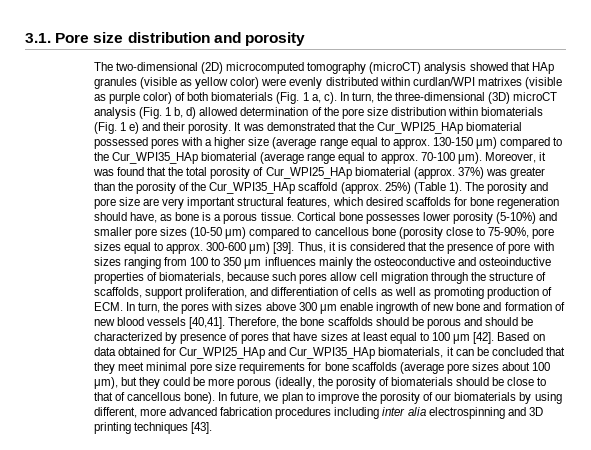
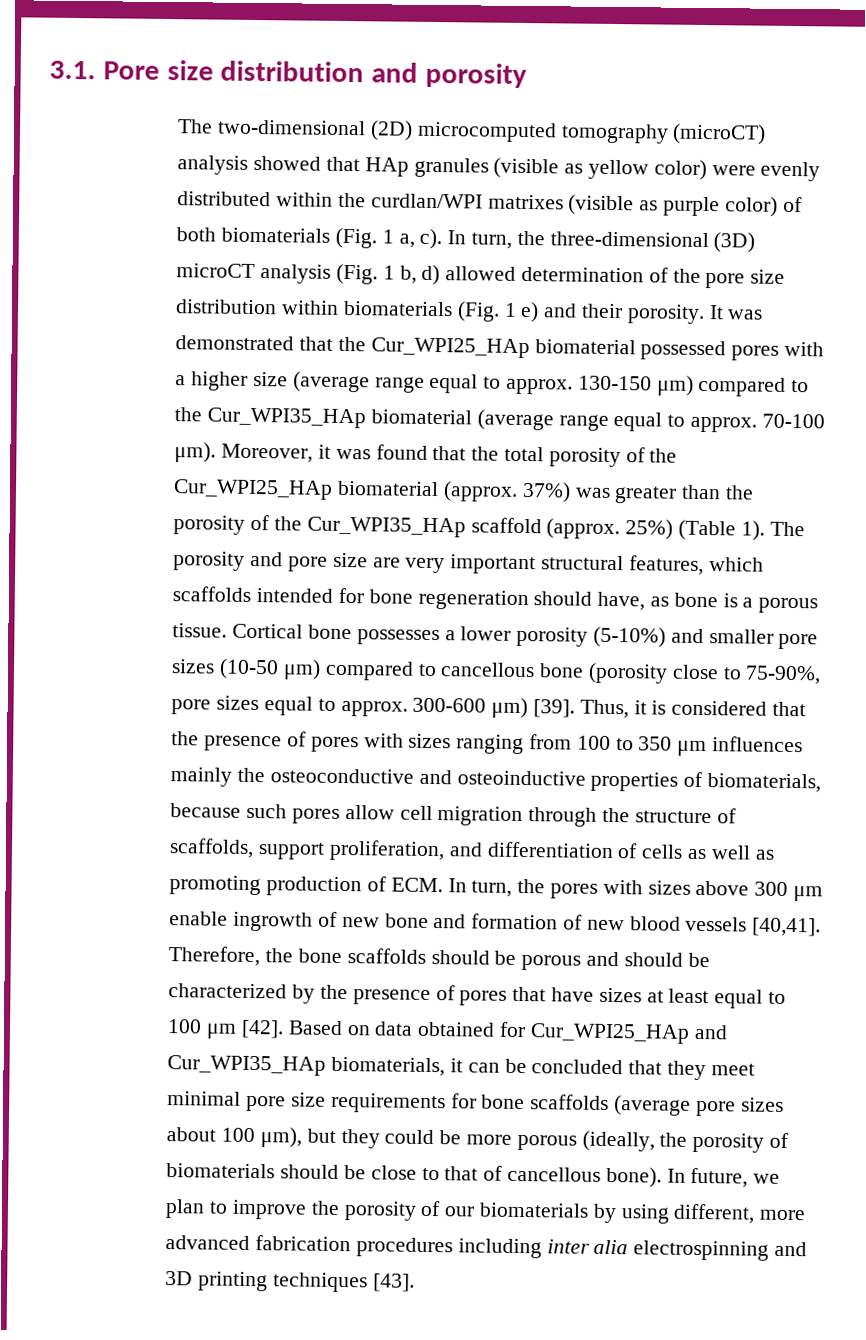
- The two-dimensional (2D) microcomputed tomography (microCT) analysis showed that HAp granules (visible as yellow color) were evenly distributed within curdlan/WPI matrixes (visible as purple color) of both biomaterials (Fig. 1 a, c).
+ The two-dimensional (2D) microcomputed tomography (microCT) analysis showed that HAp granules (visible as yellow color) were evenly distributed within the curdlan/WPI matrixes (visible as purple color) of both biomaterials (Fig. 1 a, c).
- Moreover, it was found that the total porosity of Cur_WPI25_HAp biomaterial (approx. 37%) was greater than the porosity of the Cur_WPI35_HAp scaffold (approx. 25%) (Table 1).
+ Moreover, it was found that the total porosity of the Cur_WPI25_HAp biomaterial (approx. 37%) was greater than the porosity of the Cur_WPI35_HAp scaffold (approx. 25%) (Table 1).
- The porosity and pore size are very important structural features, which desired scaffolds for bone regeneration should have, as bone is a porous tissue.
+ The porosity and pore size are very important structural features, which scaffolds intended for bone regeneration should have, as bone is a porous tissue.
- Cortical bone possesses lower porosity (5-10%) and smaller pore sizes (10-50 μm) compared to cancellous bone (porosity close to 75-90%, pore sizes equal to approx. 300-600 μm) [39].
+ Cortical bone possesses a lower porosity (5-10%) and smaller pore sizes (10-50 μm) compared to cancellous bone (porosity close to 75-90%, pore sizes equal to approx. 300-600 μm) [39].
- Thus, it is considered that the presence of pore with sizes ranging from 100 to 350 μm influences mainly the osteoconductive and osteoinductive properties of biomaterials, because such pores allow cell migration through the structure of scaffolds, support proliferation, and differentiation of cells as well as promoting production of ECM. In turn, the pores with sizes above 300 μm enable ingrowth of new bone and formation of new blood vessels [40,41].
+ Thus, it is considered that the presence of pores with sizes ranging from 100 to 350 μm influences mainly the osteoconductive and osteoinductive properties of biomaterials, because such pores allow cell migration through the structure of scaffolds, support proliferation, and differentiation of cells as well as promoting production of ECM. In turn, the pores with sizes above 300 μm enable ingrowth of new bone and formation of new blood vessels [40,41].
- Therefore, the bone scaffolds should be porous and should be characterized by presence of pores that have sizes at least equal to 100 μm [42].
+ Therefore, the bone scaffolds should be porous and should be characterized by the presence of pores that have sizes at least equal to 100 μm [42].

